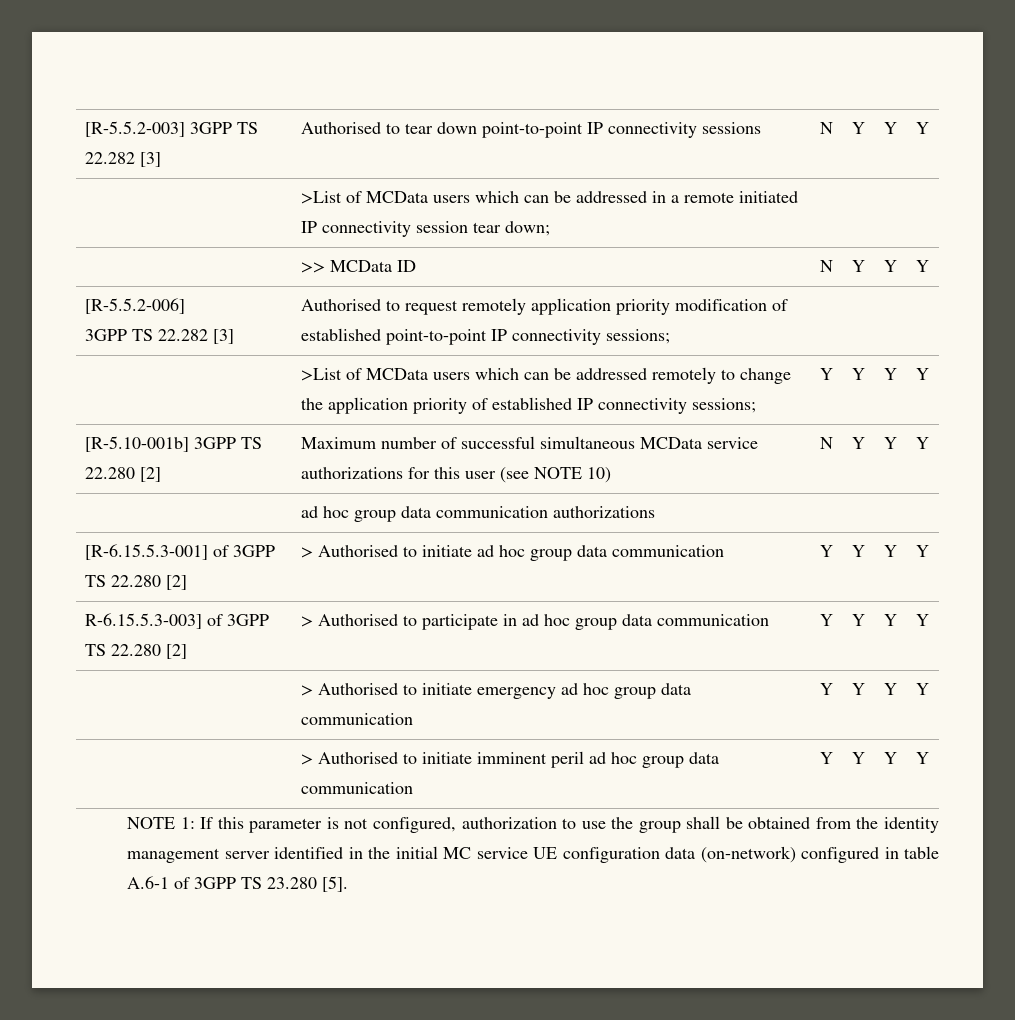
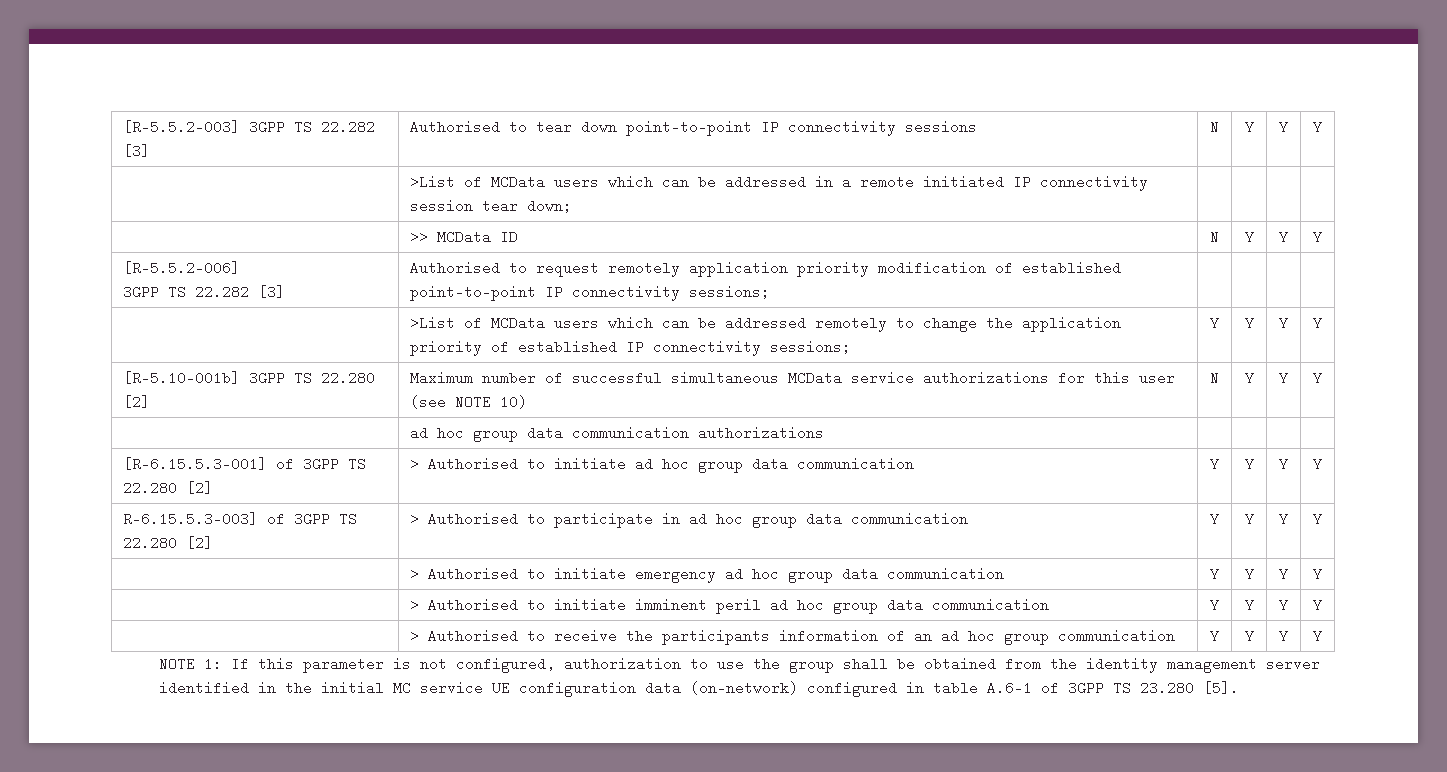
+ | > Authorised to receive the participants information of an ad hoc group communication | Y | Y | Y | Y

